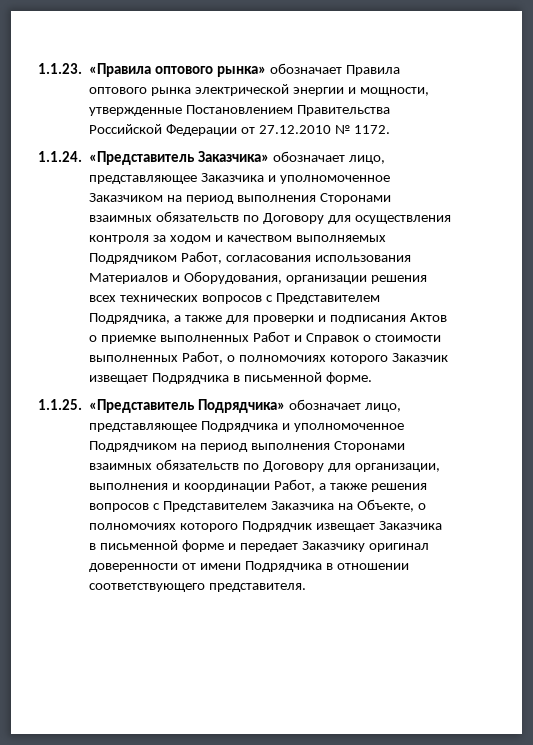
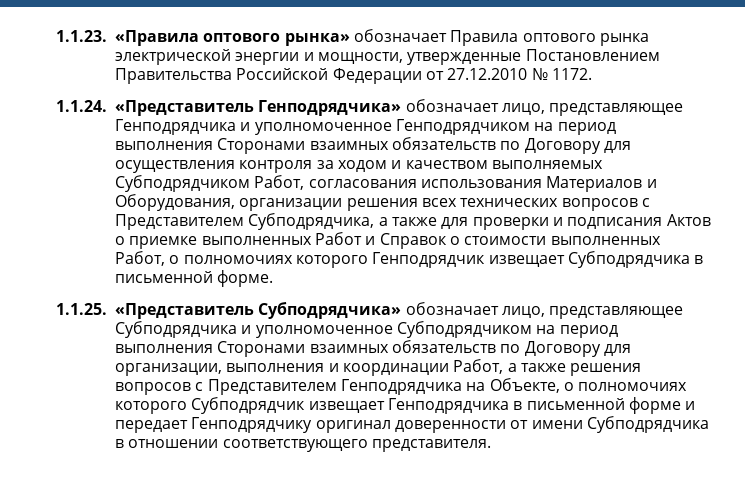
- 1.1.24. «Представитель Заказчика» обозначает лицо, представляющее Заказчика и уполномоченное Заказчиком на период выполнения Сторонами взаимных обязательств по Договору для осуществления контроля за ходом и качеством выполняемых Подрядчиком Работ, согласования использования Материалов и Оборудования, организации решения всех технических вопросов с Представителем Подрядчика, а также для проверки и подписания Актов о приемке выполненных Работ и Справок о стоимости выполненных Работ, о полномочиях которого Заказчик извещает Подрядчика в письменной форме.
+ 1.1.24. «Представитель Генподрядчика» обозначает лицо, представляющее Генподрядчика и уполномоченное Генподрядчиком на период выполнения Сторонами взаимных обязательств по Договору для осуществления контроля за ходом и качеством выполняемых Субподрядчиком Работ, согласования использования Материалов и Оборудования, организации решения всех технических вопросов с Представителем Субподрядчика, а также для проверки и подписания Актов о приемке выполненных Работ и Справок о стоимости выполненных Работ, о полномочиях которого Генподрядчик извещает Субподрядчика в письменной форме.
- 1.1.25. «Представитель Подрядчика» обозначает лицо, представляющее Подрядчика и уполномоченное Подрядчиком на период выполнения Сторонами взаимных обязательств по Договору для организации, выполнения и координации Работ, а также решения вопросов с Представителем Заказчика на Объекте, о полномочиях которого Подрядчик извещает Заказчика в письменной форме и передает Заказчику оригинал доверенности от имени Подрядчика в отношении соответствующего представителя.
+ 1.1.25. «Представитель Субподрядчика» обозначает лицо, представляющее Субподрядчика и уполномоченное Субподрядчиком на период выполнения Сторонами взаимных обязательств по Договору для организации, выполнения и координации Работ, а также решения вопросов с Представителем Генподрядчика на Объекте, о полномочиях которого Субподрядчик извещает Генподрядчика в письменной форме и передает Генподрядчику оригинал доверенности от имени Субподрядчика в отношении соответствующего представителя.

